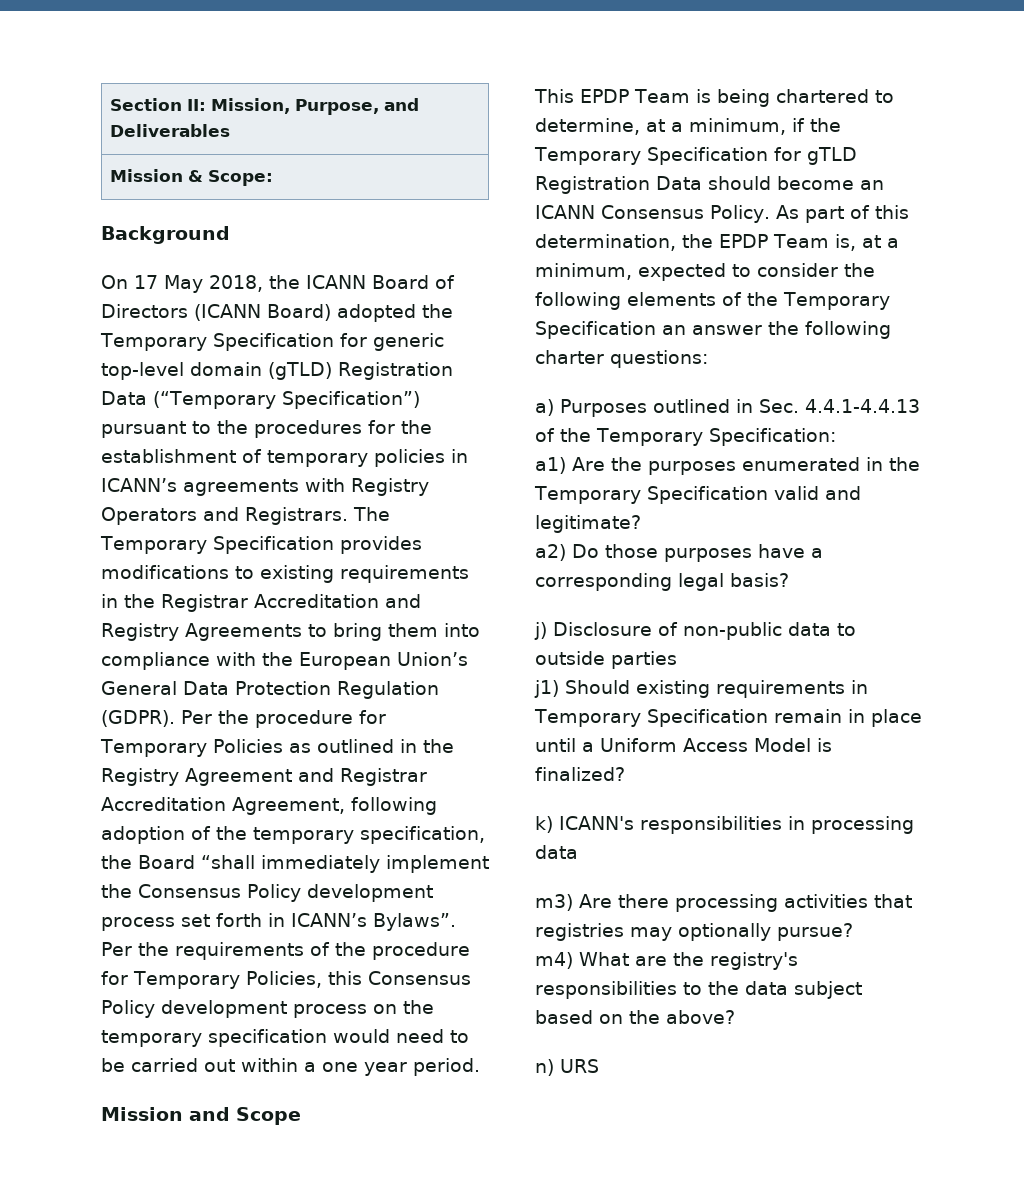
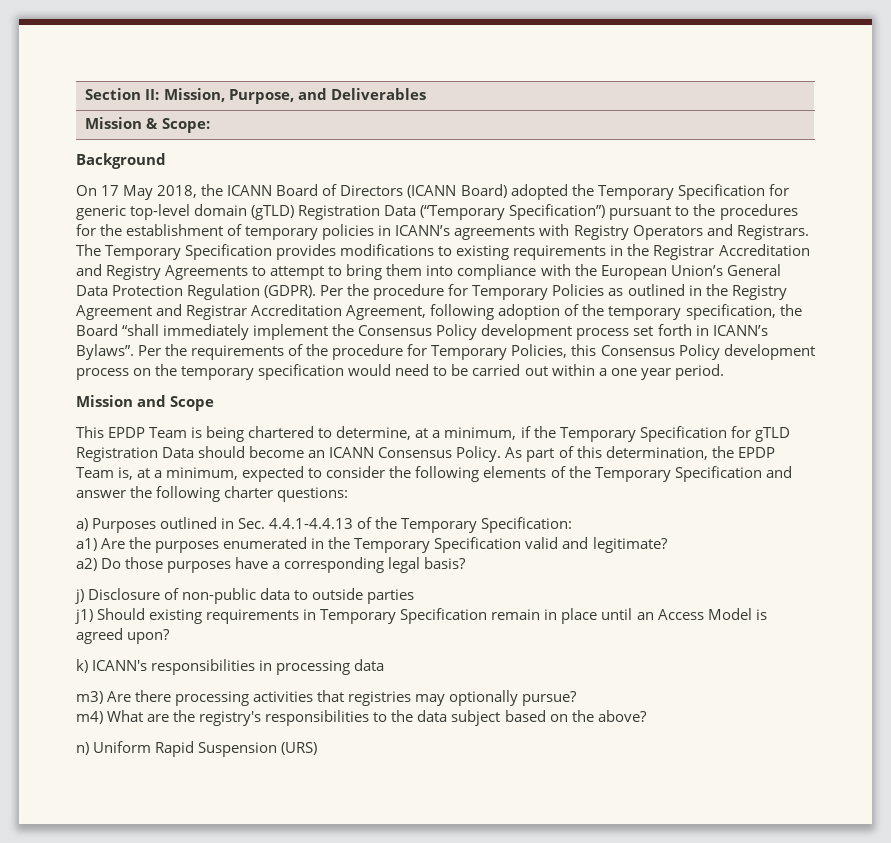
- The Temporary Specification provides modifications to existing requirements in the Registrar Accreditation and Registry Agreements to bring them into compliance with the European Union’s General Data Protection Regulation (GDPR).
+ The Temporary Specification provides modifications to existing requirements in the Registrar Accreditation and Registry Agreements to attempt to bring them into compliance with the European Union’s General Data Protection Regulation (GDPR).
- As part of this determination, the EPDP Team is, at a minimum, expected to consider the following elements of the Temporary Specification an answer the following charter questions:
+ As part of this determination, the EPDP Team is, at a minimum, expected to consider the following elements of the Temporary Specification and answer the following charter questions:
- j1) Should existing requirements in Temporary Specification remain in place until a Uniform Access Model is finalized?
+ j1) Should existing requirements in Temporary Specification remain in place until an Access Model is agreed upon?
- n) URS
+ n) Uniform Rapid Suspension (URS)

